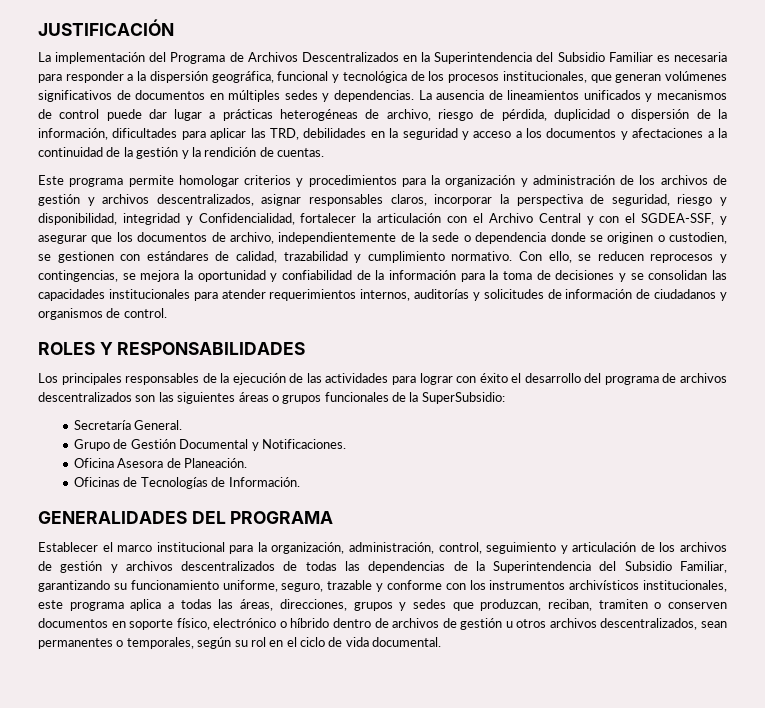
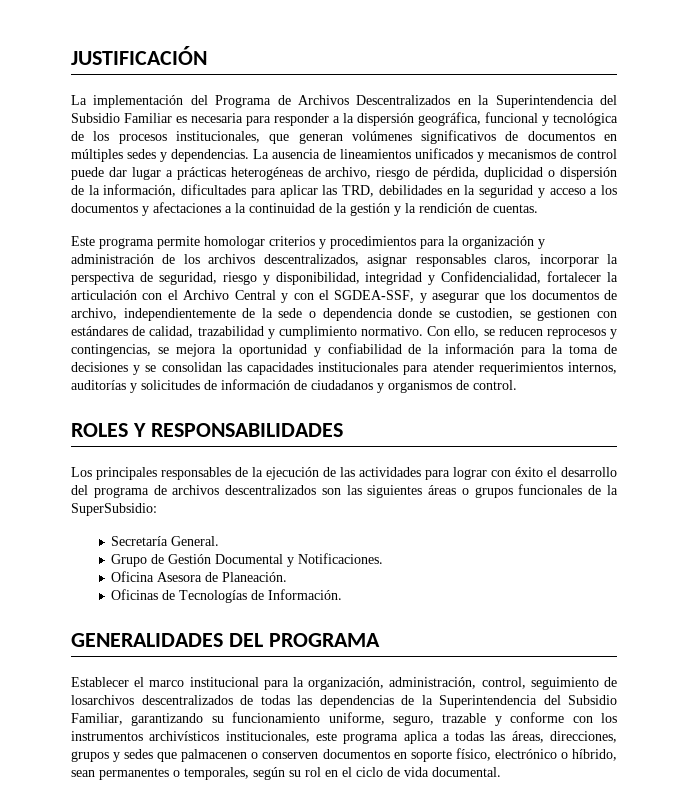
- Este programa permite homologar criterios y procedimientos para la organización y administración de los archivos de gestión y archivos descentralizados, asignar responsables claros, incorporar la perspectiva de seguridad, riesgo y disponibilidad, integridad y Confidencialidad, fortalecer la articulación con el Archivo Central y con el SGDEA-SSF, y asegurar que los documentos de archivo, independientemente de la sede o dependencia donde se originen o custodien, se gestionen con estándares de calidad, trazabilidad y cumplimiento normativo.
+ Este programa permite homologar criterios y procedimientos para la organización y administración de los archivos descentralizados, asignar responsables claros, incorporar la perspectiva de seguridad, riesgo y disponibilidad, integridad y Confidencialidad, fortalecer la articulación con el Archivo Central y con el SGDEA-SSF, y asegurar que los documentos de archivo, independientemente de la sede o dependencia donde se custodien, se gestionen con estándares de calidad, trazabilidad y cumplimiento normativo.
- Establecer el marco institucional para la organización, administración, control, seguimiento y articulación de los archivos de gestión y archivos descentralizados de todas las dependencias de la Superintendencia del Subsidio Familiar, garantizando su funcionamiento uniforme, seguro, trazable y conforme con los instrumentos archivísticos institucionales, este programa aplica a todas las áreas, direcciones, grupos y sedes que produzcan, reciban, tramiten o conserven documentos en soporte físico, electrónico o híbrido dentro de archivos de gestión u otros archivos descentralizados, sean permanentes o temporales, según su rol en el ciclo de vida documental.
+ Establecer el marco institucional para la organización, administración, control, seguimiento de losarchivos descentralizados de todas las dependencias de la Superintendencia del Subsidio Familiar, garantizando su funcionamiento uniforme, seguro, trazable y conforme con los instrumentos archivísticos institucionales, este programa aplica a todas las áreas, direcciones, grupos y sedes que palmacenen o conserven documentos en soporte físico, electrónico o híbrido, sean permanentes o temporales, según su rol en el ciclo de vida documental.

